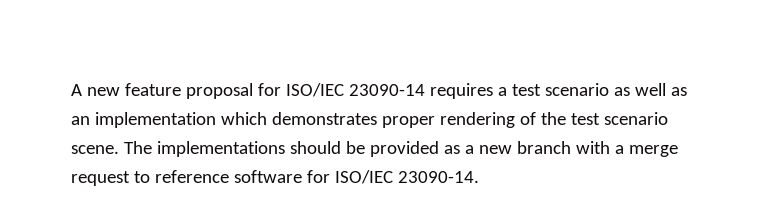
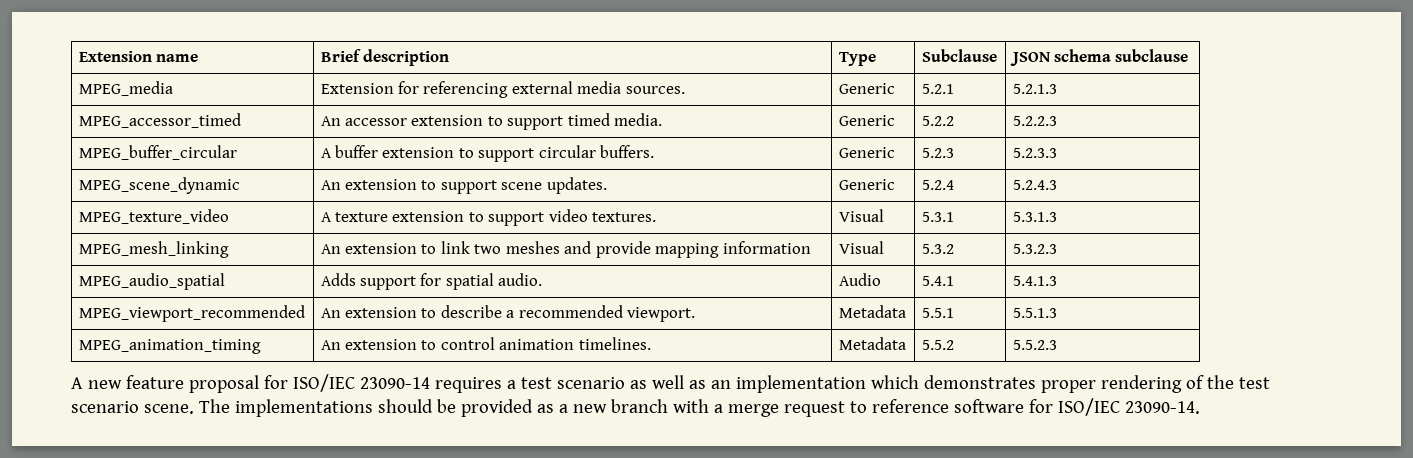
+ Extension name | Brief description | Type | Subclause | JSON schema subclause
+ MPEG_media | Extension for referencing external media sources. | Generic | 5.2.1 | 5.2.1.3
+ MPEG_accessor_timed | An accessor extension to support timed media. | Generic | 5.2.2 | 5.2.2.3
+ MPEG_buffer_circular | A buffer extension to support circular buffers. | Generic | 5.2.3 | 5.2.3.3
+ MPEG_scene_dynamic | An extension to support scene updates. | Generic | 5.2.4 | 5.2.4.3
+ MPEG_texture_video | A texture extension to support video textures. | Visual | 5.3.1 | 5.3.1.3
+ MPEG_mesh_linking | An extension to link two meshes and provide mapping information | Visual | 5.3.2 | 5.3.2.3
+ MPEG_audio_spatial | Adds support for spatial audio. | Audio | 5.4.1 | 5.4.1.3
+ MPEG_viewport_recommended | An extension to describe a recommended viewport. | Metadata | 5.5.1 | 5.5.1.3
+ MPEG_animation_timing | An extension to control animation timelines. | Metadata | 5.5.2 | 5.5.2.3

